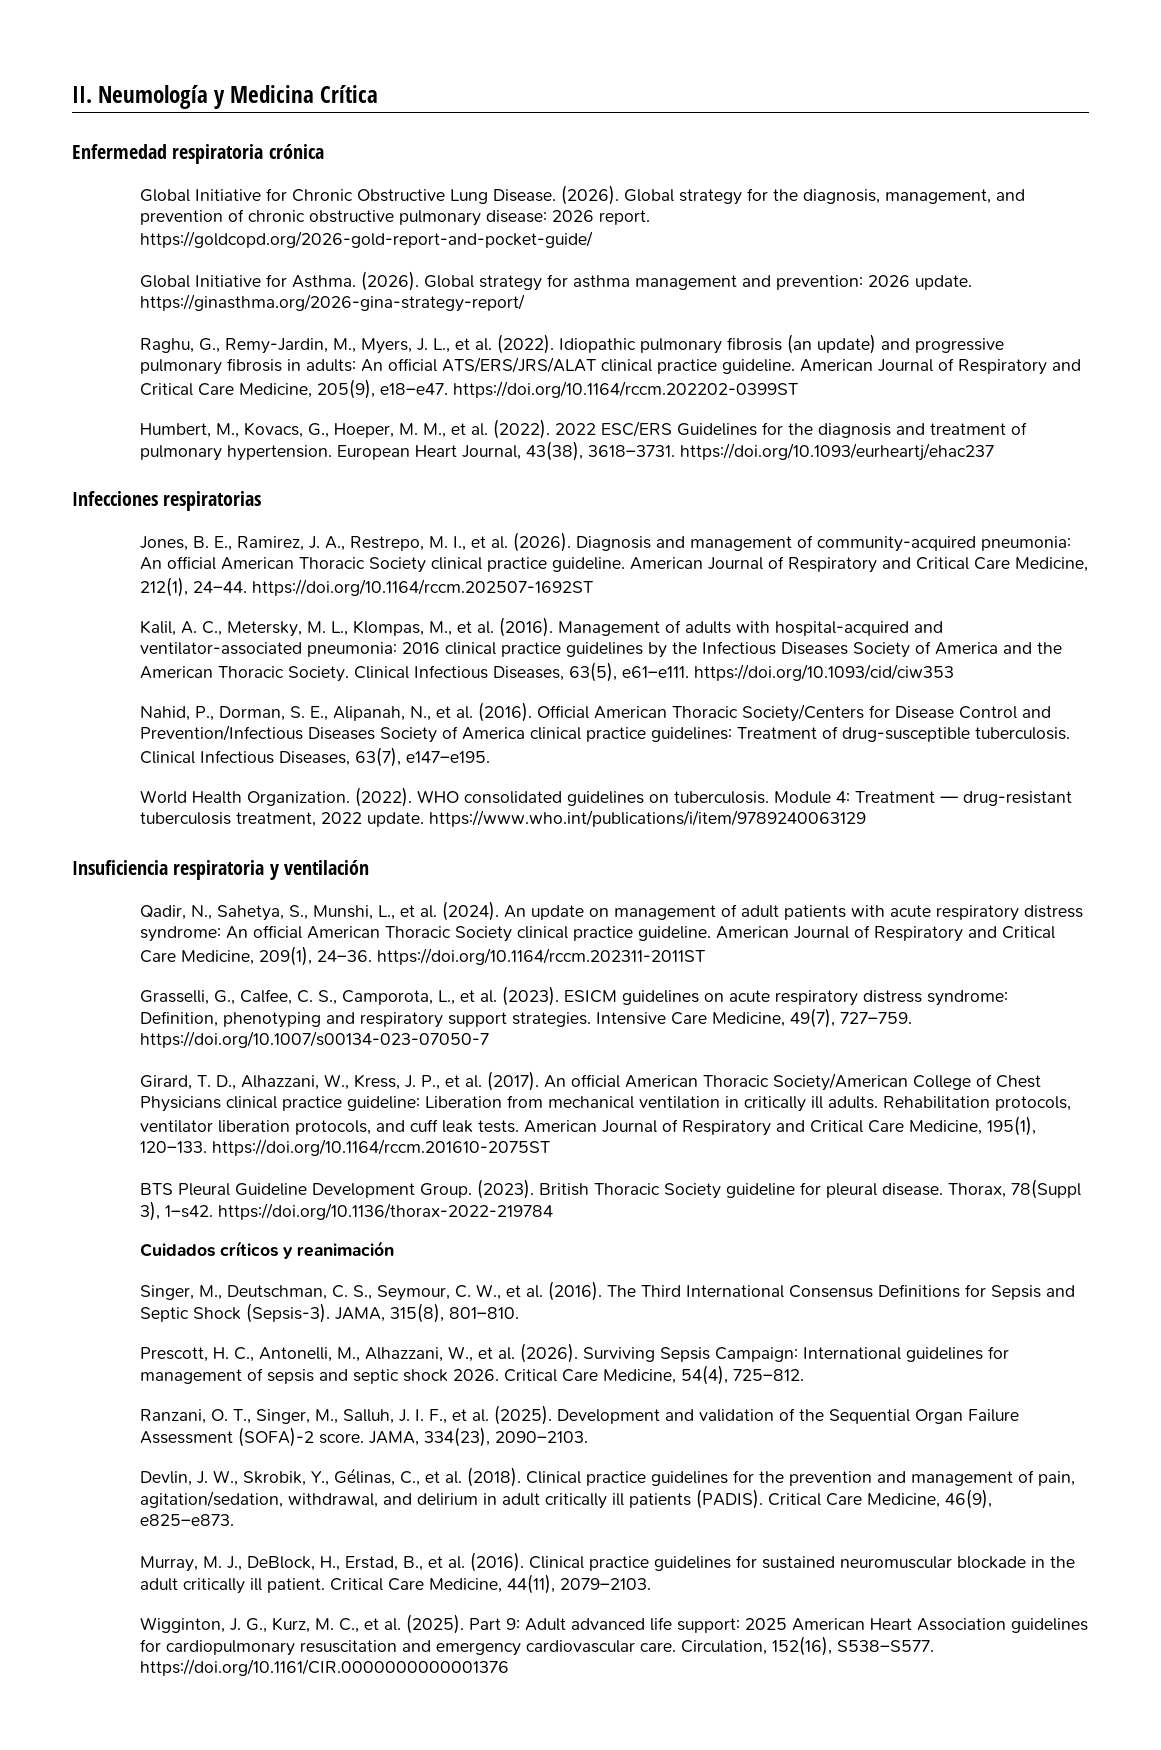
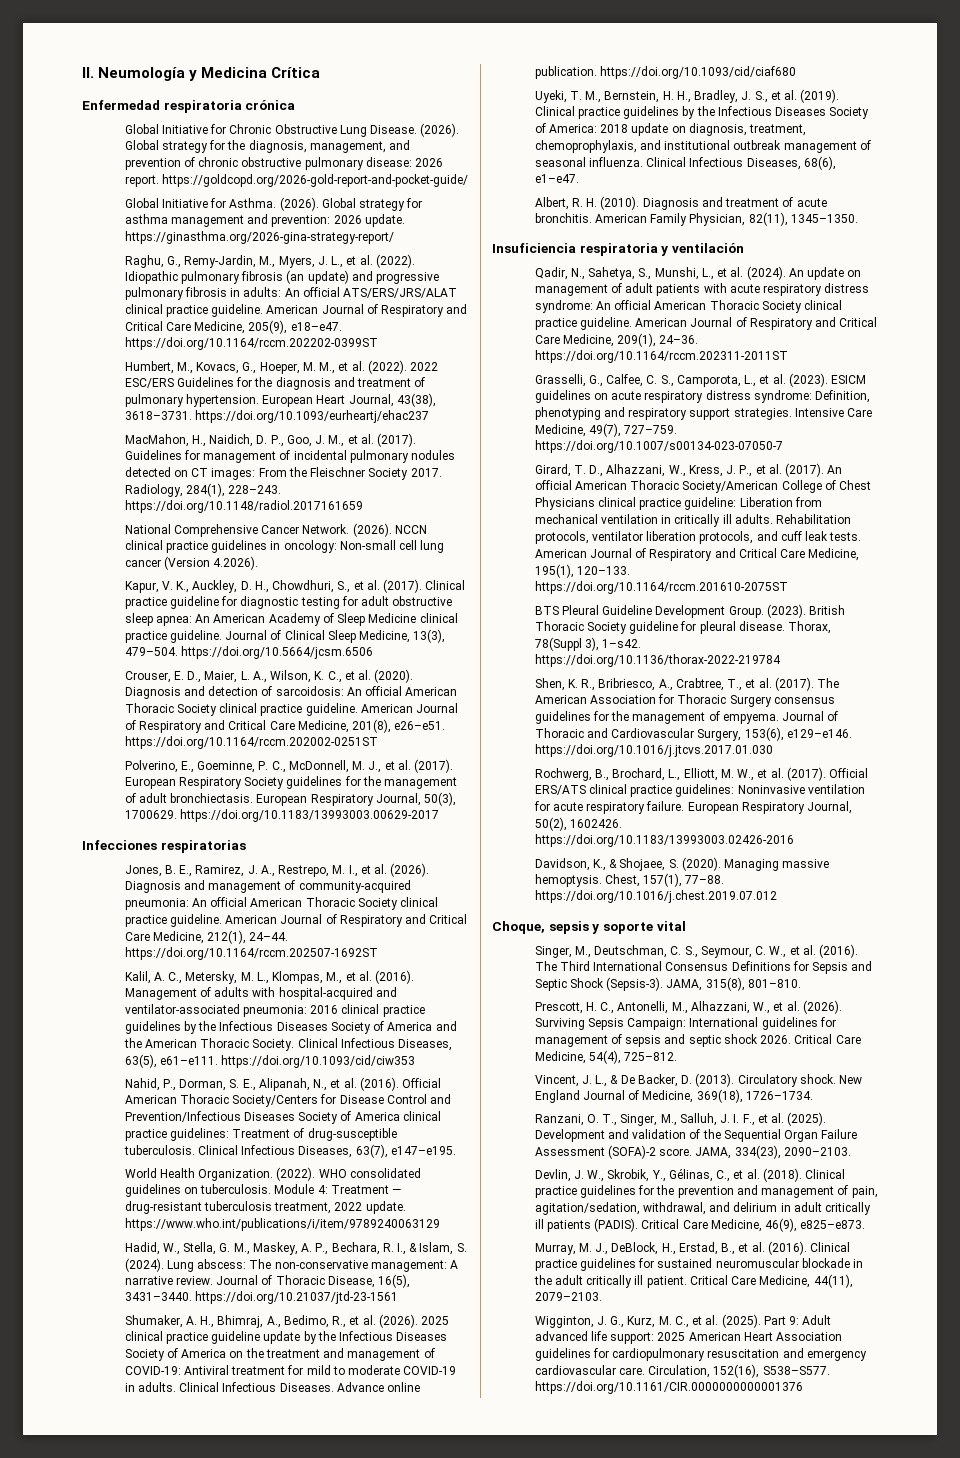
+ MacMahon, H., Naidich, D. P., Goo, J. M., et al. (2017). Guidelines for management of incidental pulmonary nodules detected on CT images: From the Fleischner Society 2017. Radiology, 284(1), 228–243. https://doi.org/10.1148/radiol.2017161659
+ National Comprehensive Cancer Network. (2026). NCCN clinical practice guidelines in oncology: Non-small cell lung cancer (Version 4.2026).
+ Kapur, V. K., Auckley, D. H., Chowdhuri, S., et al. (2017). Clinical practice guideline for diagnostic testing for adult obstructive sleep apnea: An American Academy of Sleep Medicine clinical practice guideline. Journal of Clinical Sleep Medicine, 13(3), 479–504. https://doi.org/10.5664/jcsm.6506
+ Crouser, E. D., Maier, L. A., Wilson, K. C., et al. (2020). Diagnosis and detection of sarcoidosis: An official American Thoracic Society clinical practice guideline. American Journal of Respiratory and Critical Care Medicine, 201(8), e26–e51. https://doi.org/10.1164/rccm.202002-0251ST
+ Polverino, E., Goeminne, P. C., McDonnell, M. J., et al. (2017). European Respiratory Society guidelines for the management of adult bronchiectasis. European Respiratory Journal, 50(3), 1700629. https://doi.org/10.1183/13993003.00629-2017
+ Hadid, W., Stella, G. M., Maskey, A. P., Bechara, R. I., & Islam, S. (2024). Lung abscess: The non-conservative management: A narrative review. Journal of Thoracic Disease, 16(5), 3431–3440. https://doi.org/10.21037/jtd-23-1561
+ Shumaker, A. H., Bhimraj, A., Bedimo, R., et al. (2026). 2025 clinical practice guideline update by the Infectious Diseases Society of America on the treatment and management of COVID-19: Antiviral treatment for mild to moderate COVID-19 in adults. Clinical Infectious Diseases. Advance online publication. https://doi.org/10.1093/cid/ciaf680
+ Uyeki, T. M., Bernstein, H. H., Bradley, J. S., et al. (2019). Clinical practice guidelines by the Infectious Diseases Society of America: 2018 update on diagnosis, treatment, chemoprophylaxis, and institutional outbreak management of seasonal influenza. Clinical Infectious Diseases, 68(6), e1–e47.
+ Albert, R. H. (2010). Diagnosis and treatment of acute bronchitis. American Family Physician, 82(11), 1345–1350.
- Cuidados críticos y reanimación
+ Shen, K. R., Bribriesco, A., Crabtree, T., et al. (2017). The American Association for Thoracic Surgery consensus guidelines for the management of empyema. Journal of Thoracic and Cardiovascular Surgery, 153(6), e129–e146. https://doi.org/10.1016/j.jtcvs.2017.01.030
+ Rochwerg, B., Brochard, L., Elliott, M. W., et al. (2017). Official ERS/ATS clinical practice guidelines: Noninvasive ventilation for acute respiratory failure. European Respiratory Journal, 50(2), 1602426. https://doi.org/10.1183/13993003.02426-2016
+ Davidson, K., & Shojaee, S. (2020). Managing massive hemoptysis. Chest, 157(1), 77–88. https://doi.org/10.1016/j.chest.2019.07.012
+ Choque, sepsis y soporte vital
+ Vincent, J. L., & De Backer, D. (2013). Circulatory shock. New England Journal of Medicine, 369(18), 1726–1734.

